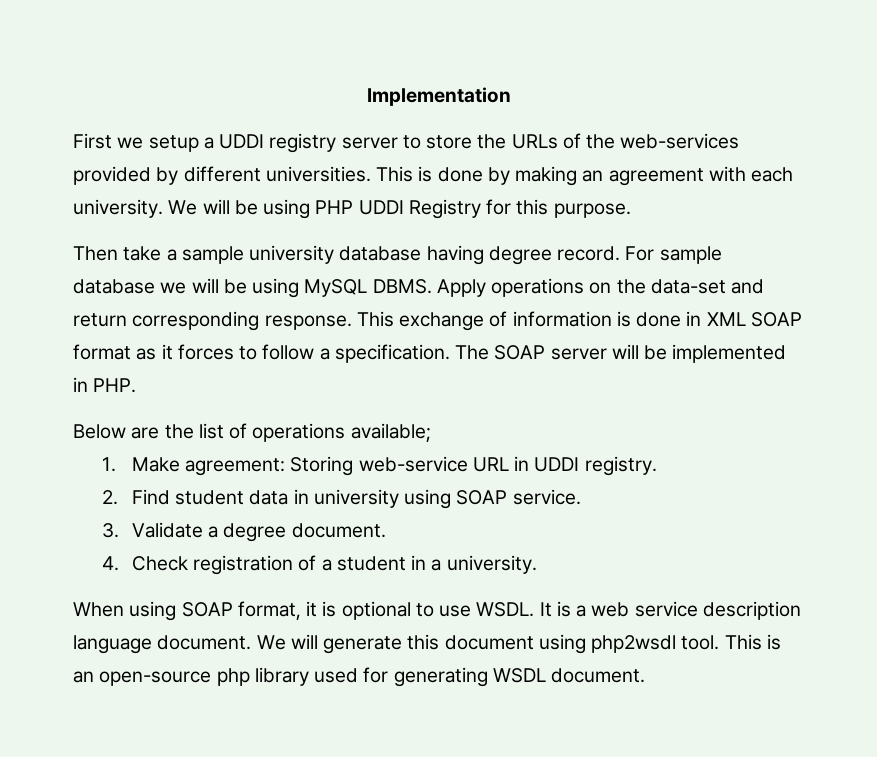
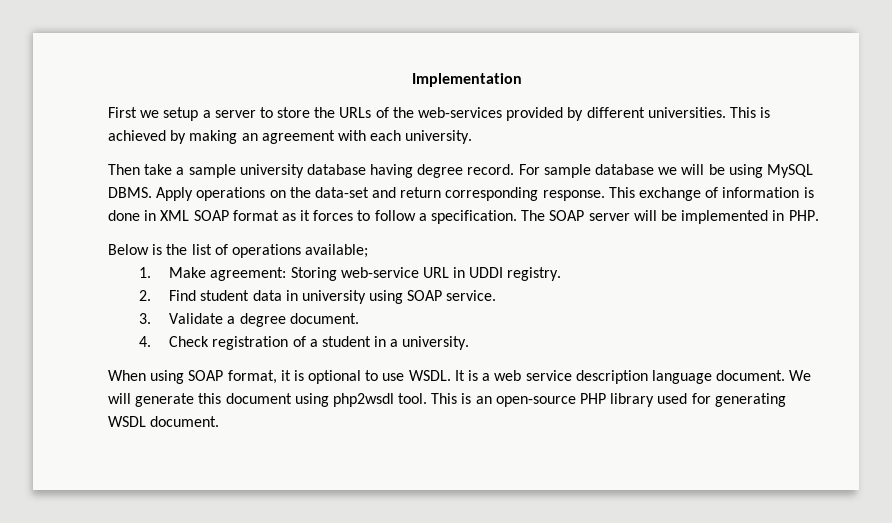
- First we setup a UDDI registry server to store the URLs of the web-services provided by different universities.
+ First we setup a server to store the URLs of the web-services provided by different universities.
- This is done by making an agreement with each university. We will be using PHP UDDI Registry for this purpose.
+ This is achieved by making an agreement with each university.
- Below are the list of operations available;
+ Below is the list of operations available;
- This is an open-source php library used for generating WSDL document.
+ This is an open-source PHP library used for generating WSDL document.

